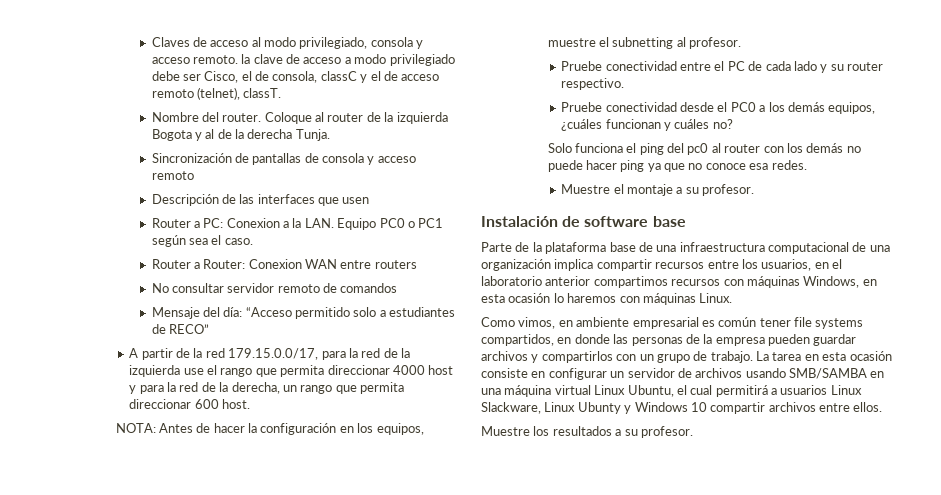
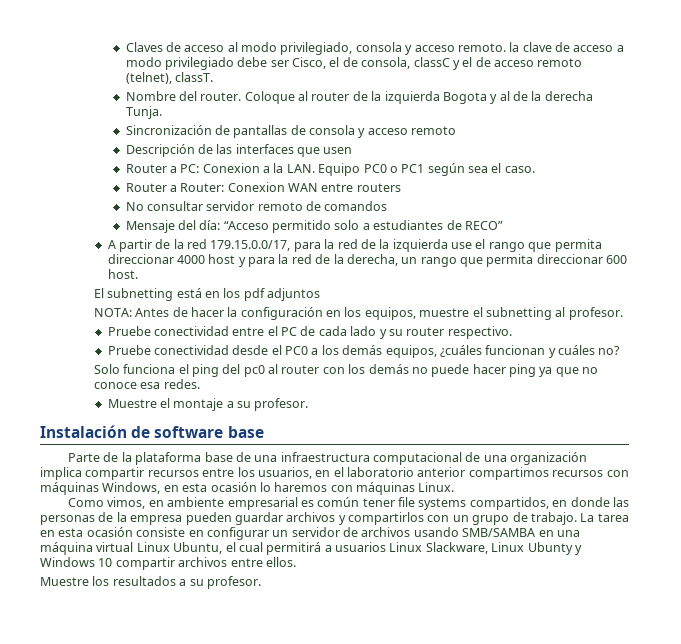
+ El subnetting está en los pdf adjuntos

